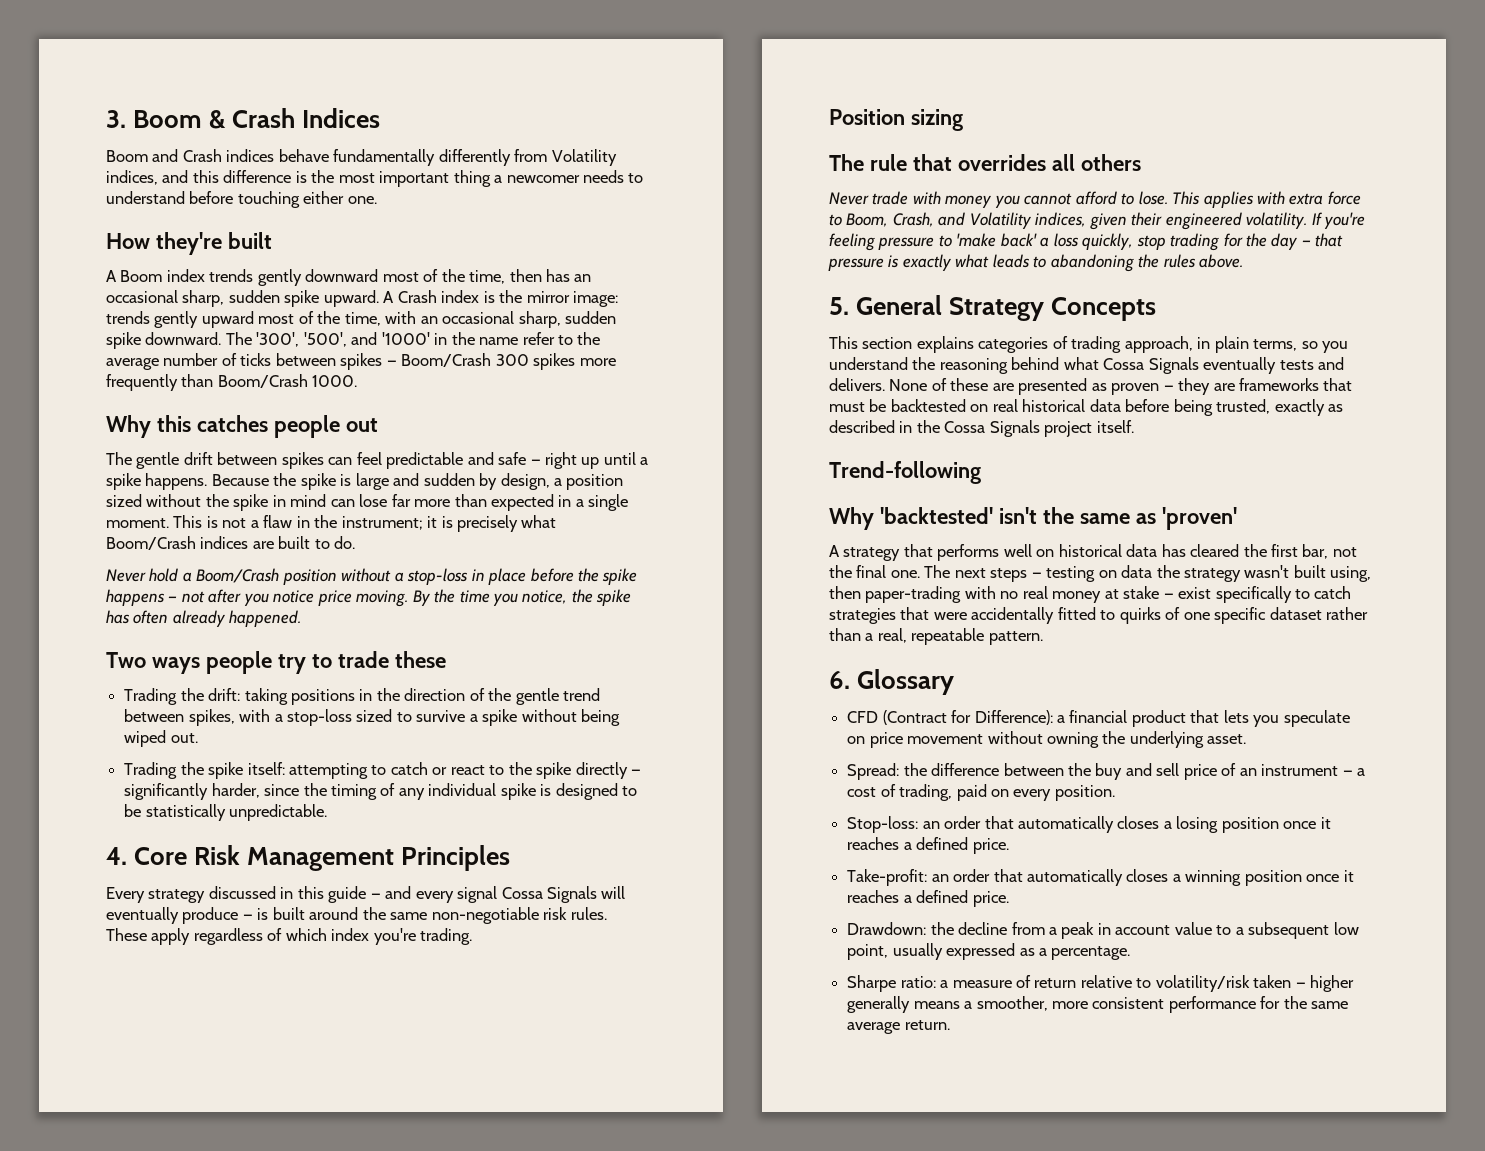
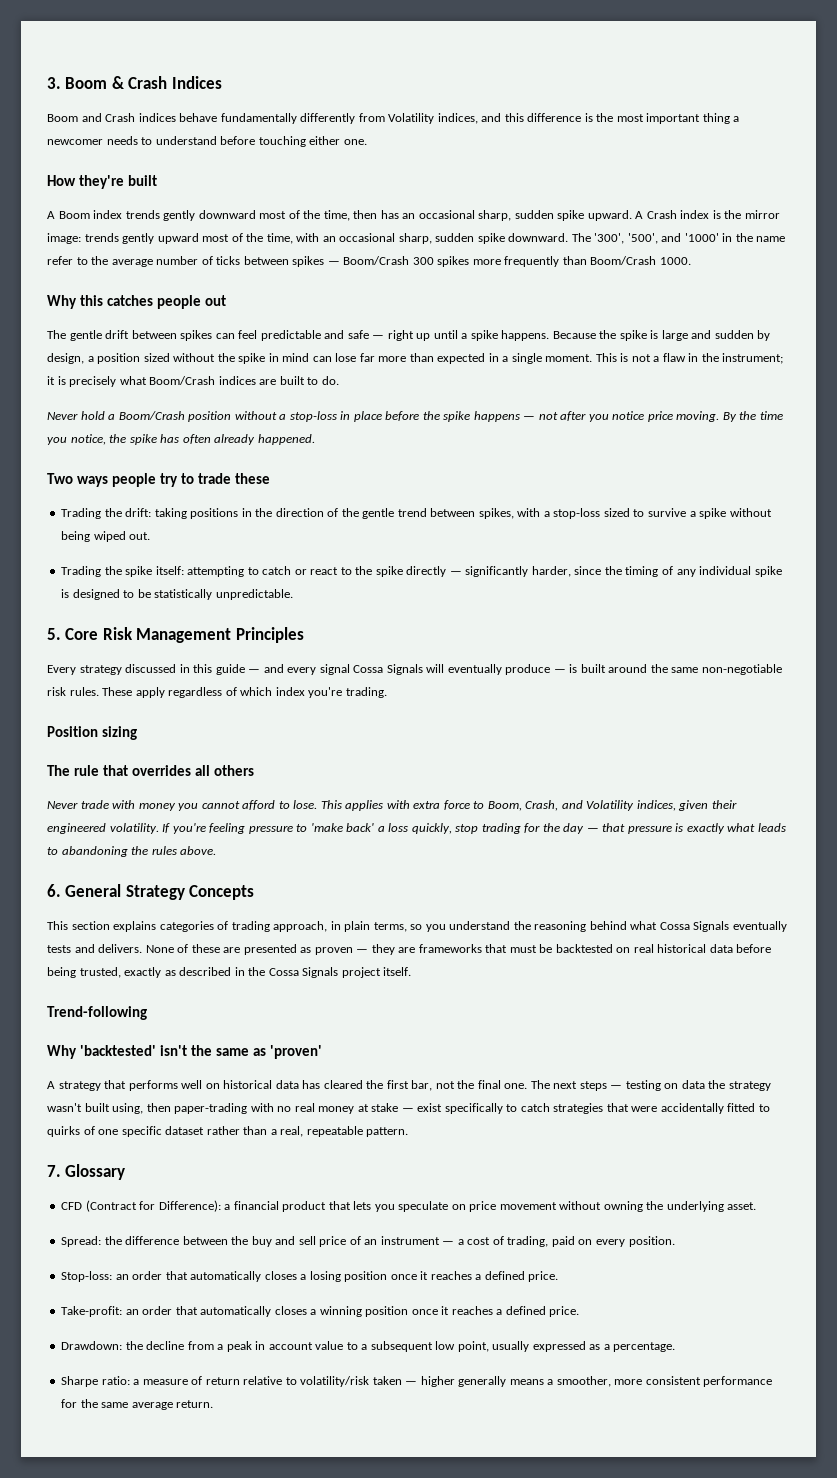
- 4. Core Risk Management Principles
+ 5. Core Risk Management Principles
- 5. General Strategy Concepts
+ 6. General Strategy Concepts
- 6. Glossary
+ 7. Glossary

